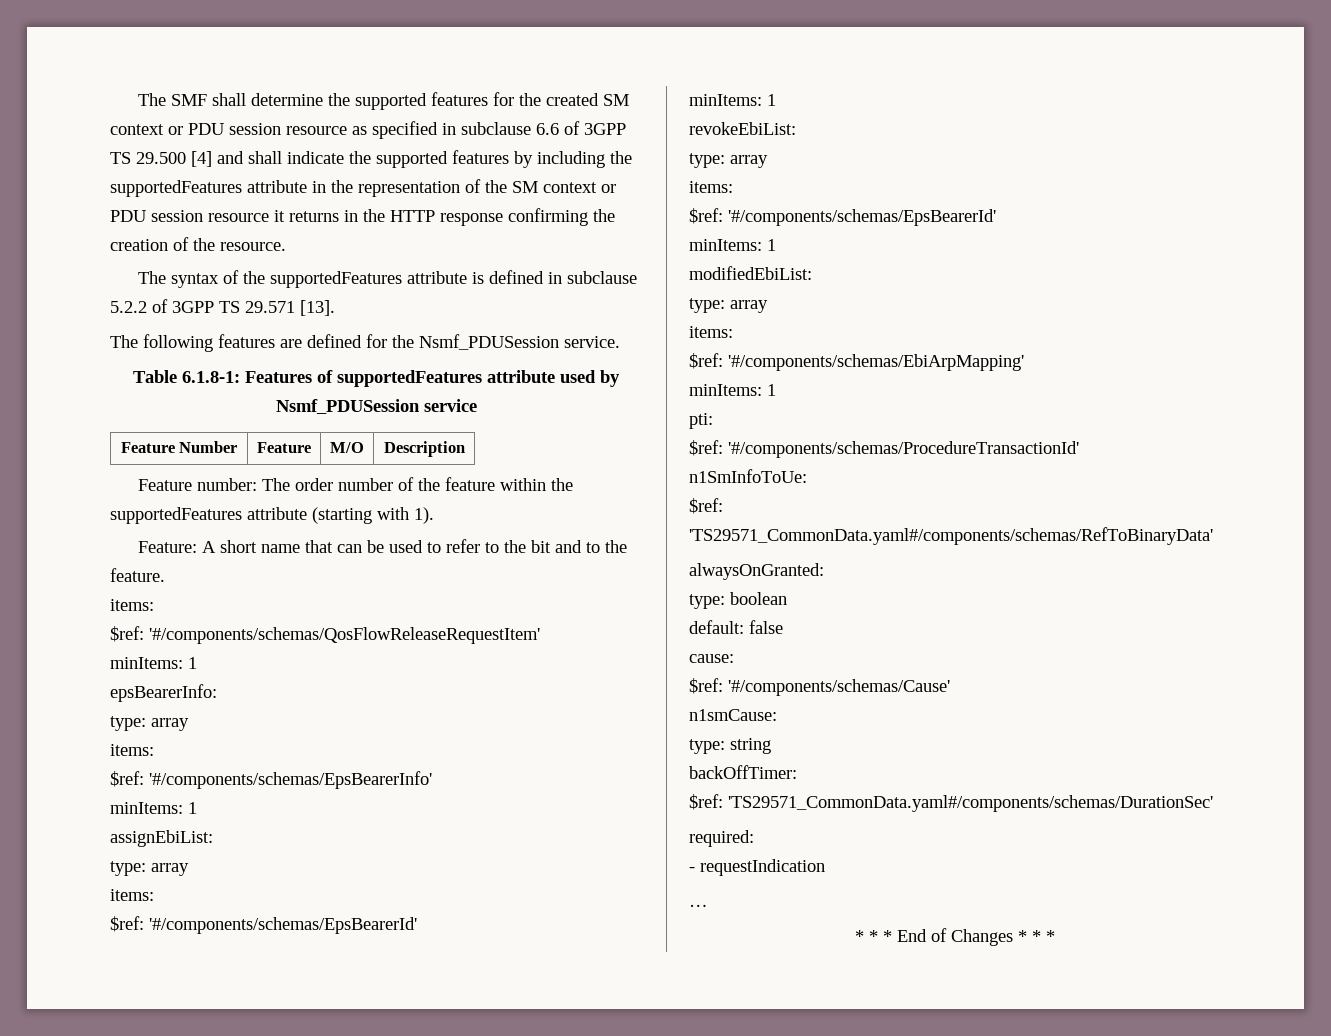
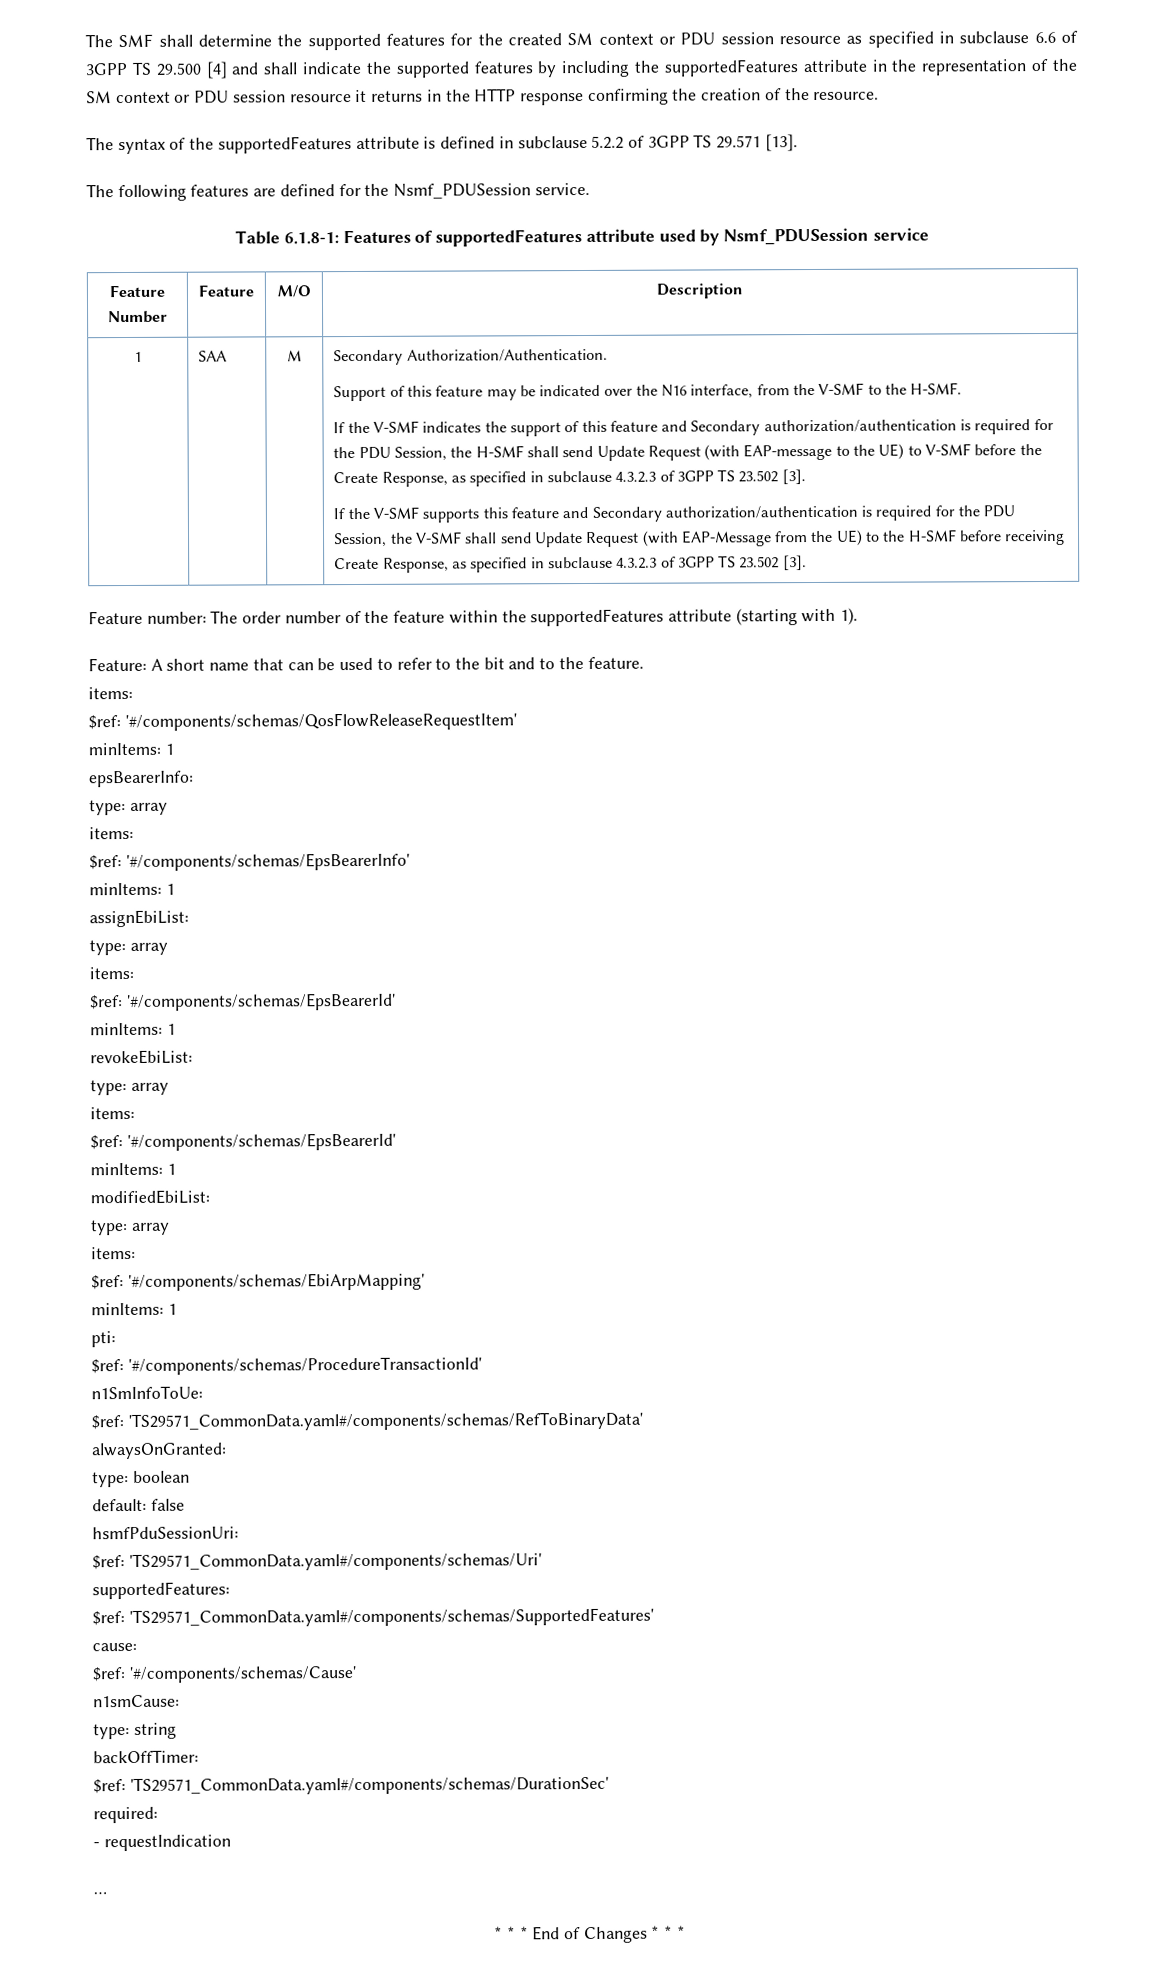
+ 1 | SAA | M | Secondary Authorization/Authentication.
+ Support of this feature may be indicated over the N16 interface, from the V-SMF to the H-SMF.
+ If the V-SMF indicates the support of this feature and Secondary authorization/authentication is required for the PDU Session, the H-SMF shall send Update Request (with EAP-message to the UE) to V-SMF before the Create Response, as specified in subclause 4.3.2.3 of 3GPP TS 23.502 [3].
+ If the V-SMF supports this feature and Secondary authorization/authentication is required for the PDU Session, the V-SMF shall send Update Request (with EAP-Message from the UE) to the H-SMF before receiving Create Response, as specified in subclause 4.3.2.3 of 3GPP TS 23.502 [3].
+ hsmfPduSessionUri:
+ $ref: 'TS29571_CommonData.yaml#/components/schemas/Uri'
+ supportedFeatures:
+ $ref: 'TS29571_CommonData.yaml#/components/schemas/SupportedFeatures'

